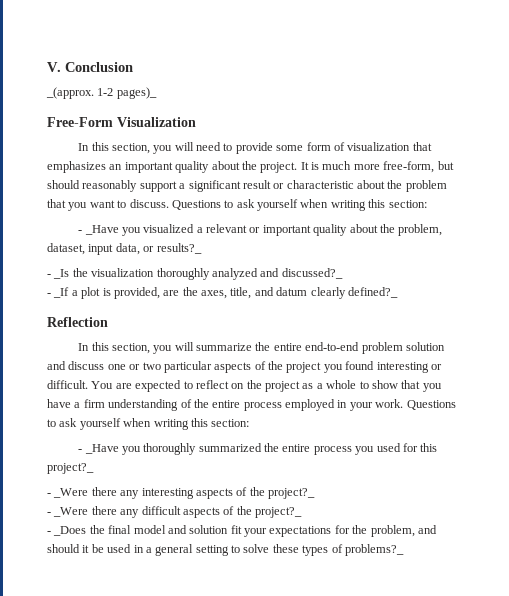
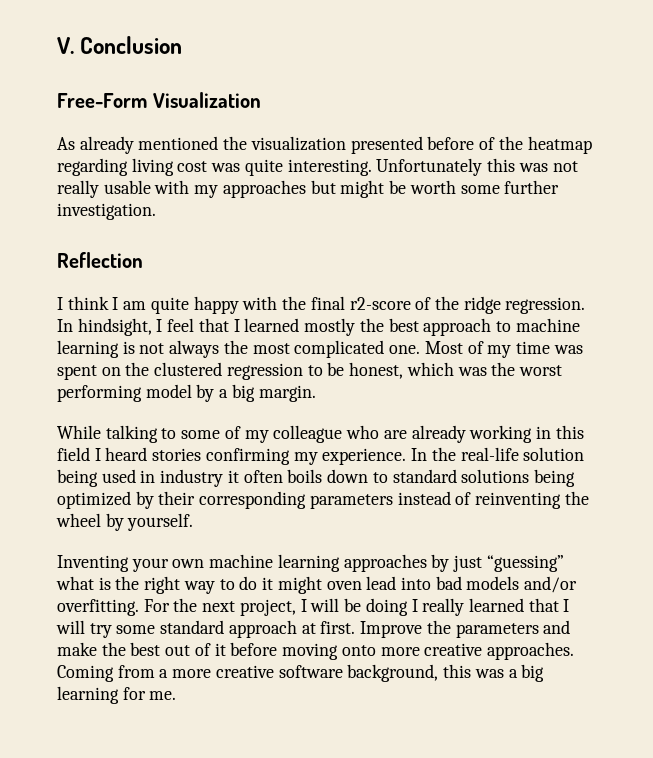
- _(approx. 1-2 pages)_
- In this section, you will need to provide some form of visualization that emphasizes an important quality about the project. It is much more free-form, but should reasonably support a significant result or characteristic about the problem that you want to discuss. Questions to ask yourself when writing this section:
- - _Have you visualized a relevant or important quality about the problem, dataset, input data, or results?_
- - _Is the visualization thoroughly analyzed and discussed?_
- - _If a plot is provided, are the axes, title, and datum clearly defined?_
+ As already mentioned the visualization presented before of the heatmap regarding living cost was quite interesting. Unfortunately this was not really usable with my approaches but might be worth some further investigation.
  Reflection
- In this section, you will summarize the entire end-to-end problem solution and discuss one or two particular aspects of the project you found interesting or difficult. You are expected to reflect on the project as a whole to show that you have a firm understanding of the entire process employed in your work. Questions to ask yourself when writing this section:
- - _Have you thoroughly summarized the entire process you used for this project?_
- - _Were there any interesting aspects of the project?_
- - _Were there any difficult aspects of the project?_
- - _Does the final model and solution fit your expectations for the problem, and should it be used in a general setting to solve these types of problems?_
+ I think I am quite happy with the final r2-score of the ridge regression. In hindsight, I feel that I learned mostly the best approach to machine learning is not always the most complicated one. Most of my time was spent on the clustered regression to be honest, which was the worst performing model by a big margin.
+ While talking to some of my colleague who are already working in this field I heard stories confirming my experience. In the real-life solution being used in industry it often boils down to standard solutions being optimized by their corresponding parameters instead of reinventing the wheel by yourself.
+ Inventing your own machine learning approaches by just “guessing” what is the right way to do it might oven lead into bad models and/or overfitting. For the next project, I will be doing I really learned that I will try some standard approach at first. Improve the parameters and make the best out of it before moving onto more creative approaches. Coming from a more creative software background, this was a big learning for me.

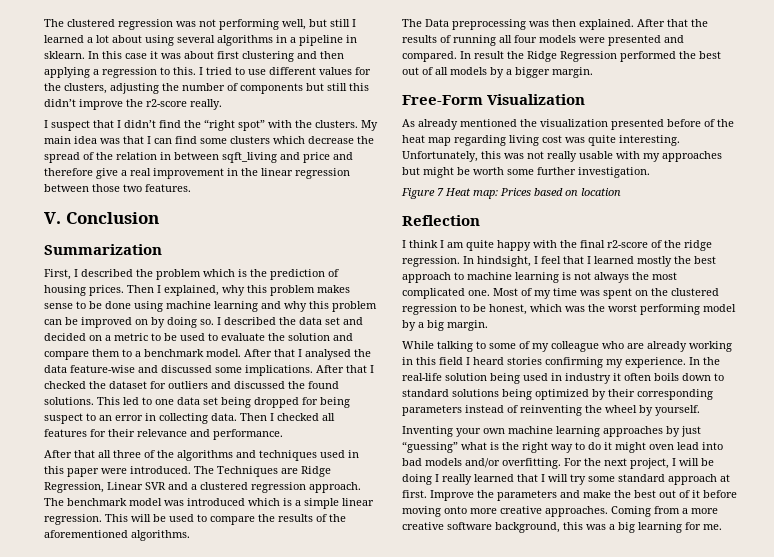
+ The clustered regression was not performing well, but still I learned a lot about using several algorithms in a pipeline in sklearn. In this case it was about first clustering and then applying a regression to this. I tried to use different values for the clusters, adjusting the number of components but still this didn’t improve the r2-score really.
+ I suspect that I didn’t find the “right spot” with the clusters. My main idea was that I can find some clusters which decrease the spread of the relation in between sqft_living and price and therefore give a real improvement in the linear regression between those two features.
  V. Conclusion
+ Summarization
+ First, I described the problem which is the prediction of housing prices. Then I explained, why this problem makes sense to be done using machine learning and why this problem can be improved on by doing so. I described the data set and decided on a metric to be used to evaluate the solution and compare them to a benchmark model. After that I analysed the data feature-wise and discussed some implications. After that I checked the dataset for outliers and discussed the found solutions. This led to one data set being dropped for being suspect to an error in collecting data. Then I checked all features for their relevance and performance.
+ After that all three of the algorithms and techniques used in this paper were introduced. The Techniques are Ridge Regression, Linear SVR and a clustered regression approach. The benchmark model was introduced which is a simple linear regression. This will be used to compare the results of the aforementioned algorithms.
+ The Data preprocessing was then explained. After that the results of running all four models were presented and compared. In result the Ridge Regression performed the best out of all models by a bigger margin.
- As already mentioned the visualization presented before of the heatmap regarding living cost was quite interesting.
+ As already mentioned the visualization presented before of the heat map regarding living cost was quite interesting.
- Unfortunately this was not really usable with my approaches but might be worth some further investigation.
+ Unfortunately, this was not really usable with my approaches but might be worth some further investigation.
+ Figure 7 Heat map: Prices based on location

